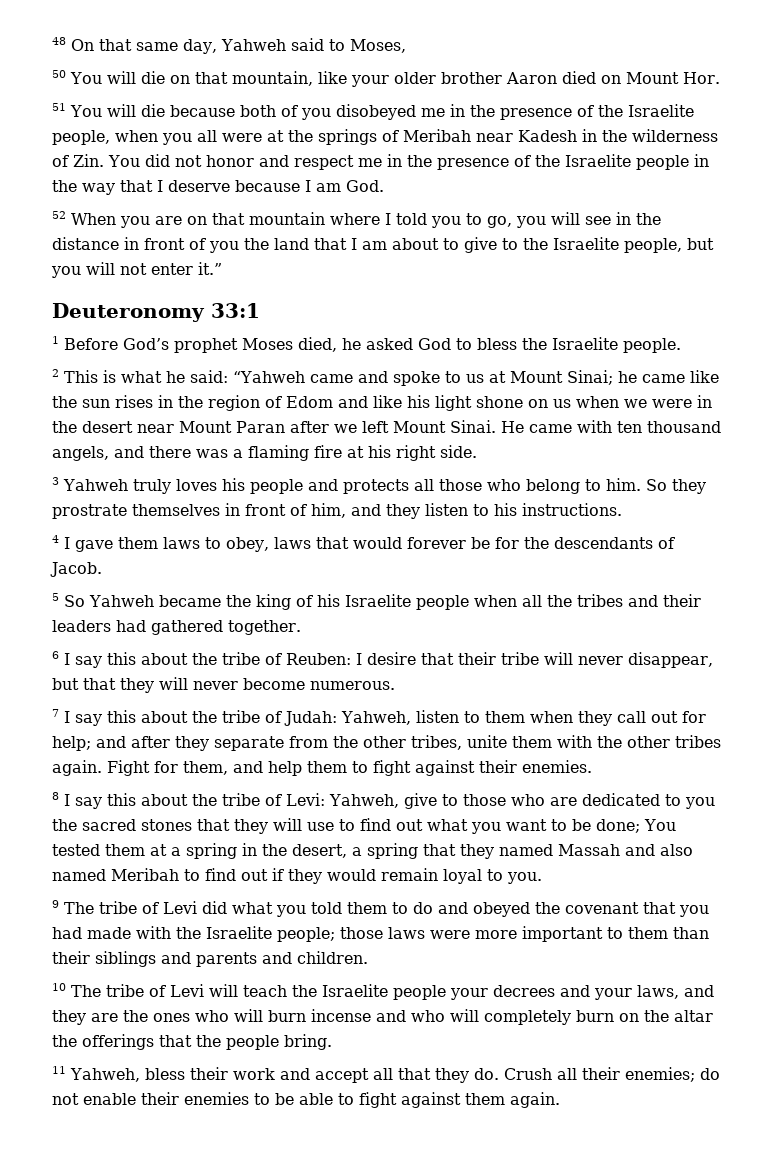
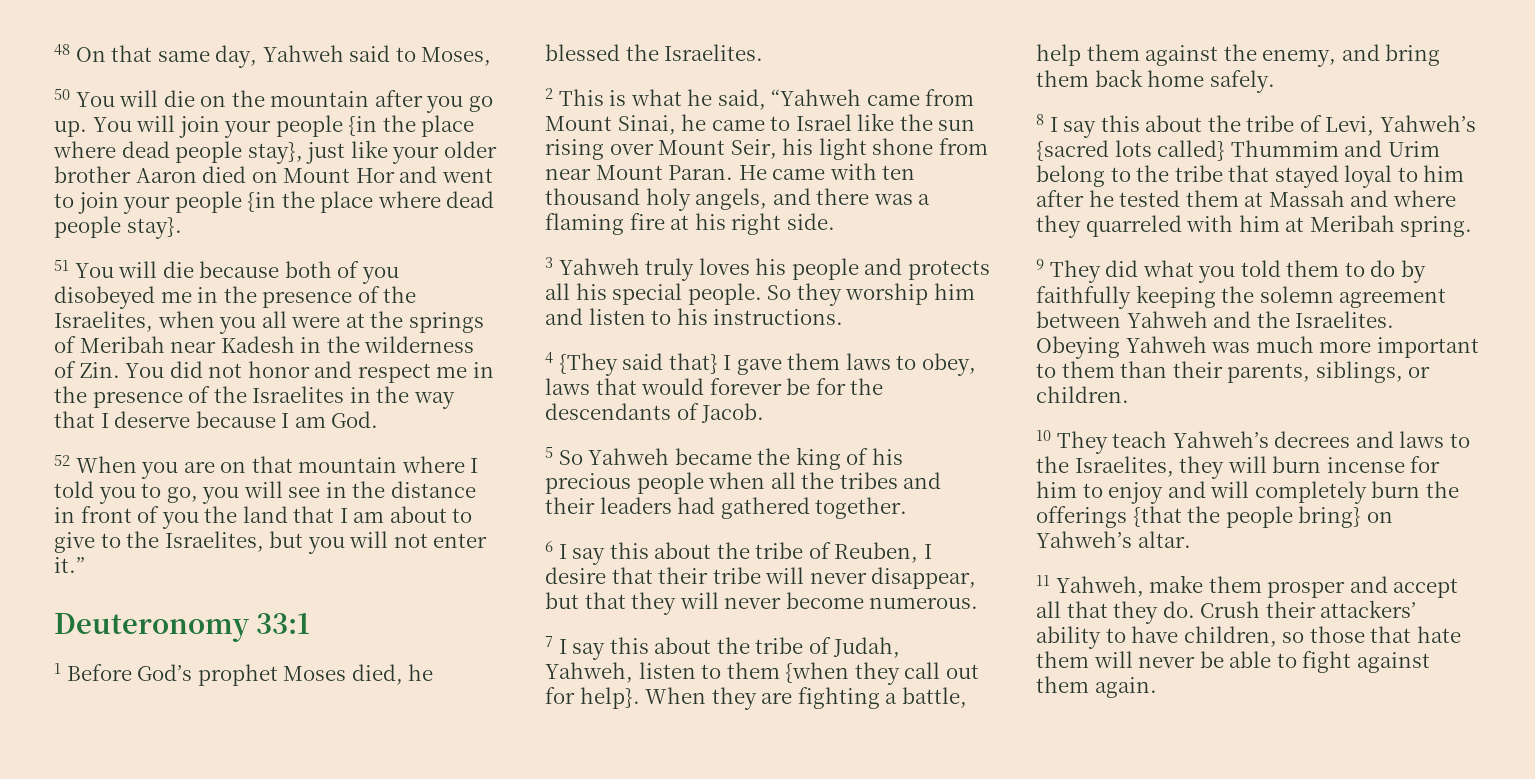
- 50 You will die on that mountain, like your older brother Aaron died on Mount Hor.
+ 50 You will die on the mountain after you go up. You will join your people {in the place where dead people stay}, just like your older brother Aaron died on Mount Hor and went to join your people {in the place where dead people stay}.
- 51 You will die because both of you disobeyed me in the presence of the Israelite people, when you all were at the springs of Meribah near Kadesh in the wilderness of Zin. You did not honor and respect me in the presence of the Israelite people in the way that I deserve because I am God.
+ 51 You will die because both of you disobeyed me in the presence of the Israelites, when you all were at the springs of Meribah near Kadesh in the wilderness of Zin. You did not honor and respect me in the presence of the Israelites in the way that I deserve because I am God.
- 52 When you are on that mountain where I told you to go, you will see in the distance in front of you the land that I am about to give to the Israelite people, but you will not enter it.”
+ 52 When you are on that mountain where I told you to go, you will see in the distance in front of you the land that I am about to give to the Israelites, but you will not enter it.”
- 1 Before God’s prophet Moses died, he asked God to bless the Israelite people.
+ 1 Before God’s prophet Moses died, he blessed the Israelites.
- 2 This is what he said: “Yahweh came and spoke to us at Mount Sinai; he came like the sun rises in the region of Edom and like his light shone on us when we were in the desert near Mount Paran after we left Mount Sinai.
+ 2 This is what he said, “Yahweh came from Mount Sinai, he came to Israel like the sun rising over Mount Seir, his light shone from near Mount Paran.
- He came with ten thousand angels, and there was a flaming fire at his right side.
+ He came with ten thousand holy angels, and there was a flaming fire at his right side.
- 3 Yahweh truly loves his people and protects all those who belong to him. So they prostrate themselves in front of him, and they listen to his instructions.
+ 3 Yahweh truly loves his people and protects all his special people. So they worship him and listen to his instructions.
- 4 I gave them laws to obey, laws that would forever be for the descendants of Jacob.
+ 4 {They said that} I gave them laws to obey, laws that would forever be for the descendants of Jacob.
- 5 So Yahweh became the king of his Israelite people when all the tribes and their leaders had gathered together.
+ 5 So Yahweh became the king of his precious people when all the tribes and their leaders had gathered together.
- 6 I say this about the tribe of Reuben: I desire that their tribe will never disappear, but that they will never become numerous.
+ 6 I say this about the tribe of Reuben, I desire that their tribe will never disappear, but that they will never become numerous.
- 7 I say this about the tribe of Judah: Yahweh, listen to them when they call out for help; and after they separate from the other tribes, unite them with the other tribes again. Fight for them, and help them to fight against their enemies.
+ 7 I say this about the tribe of Judah, Yahweh, listen to them {when they call out for help}. When they are fighting a battle, help them against the enemy, and bring them back home safely.
- 8 I say this about the tribe of Levi: Yahweh, give to those who are dedicated to you the sacred stones that they will use to find out what you want to be done; You tested them at a spring in the desert, a spring that they named Massah and also named Meribah to find out if they would remain loyal to you.
- 9 The tribe of Levi did what you told them to do and obeyed the covenant that you had made with the Israelite people; those laws were more important to them than their siblings and parents and children.
- 10 The tribe of Levi will teach the Israelite people your decrees and your laws, and they are the ones who will burn incense and who will completely burn on the altar the offerings that the people bring.
+ 8 I say this about the tribe of Levi, Yahweh’s {sacred lots called} Thummim and Urim belong to the tribe that stayed loyal to him after he tested them at Massah and where they quarreled with him at Meribah spring.
+ 9 They did what you told them to do by faithfully keeping the solemn agreement between Yahweh and the Israelites. Obeying Yahweh was much more important to them than their parents, siblings, or children.
+ 10 They teach Yahweh’s decrees and laws to the Israelites, they will burn incense for him to enjoy and will completely burn the offerings {that the people bring} on Yahweh’s altar.
- 11 Yahweh, bless their work and accept all that they do.
+ 11 Yahweh, make them prosper and accept all that they do.
- Crush all their enemies; do not enable their enemies to be able to fight against them again.
+ Crush their attackers’ ability to have children, so those that hate them will never be able to fight against them again.

